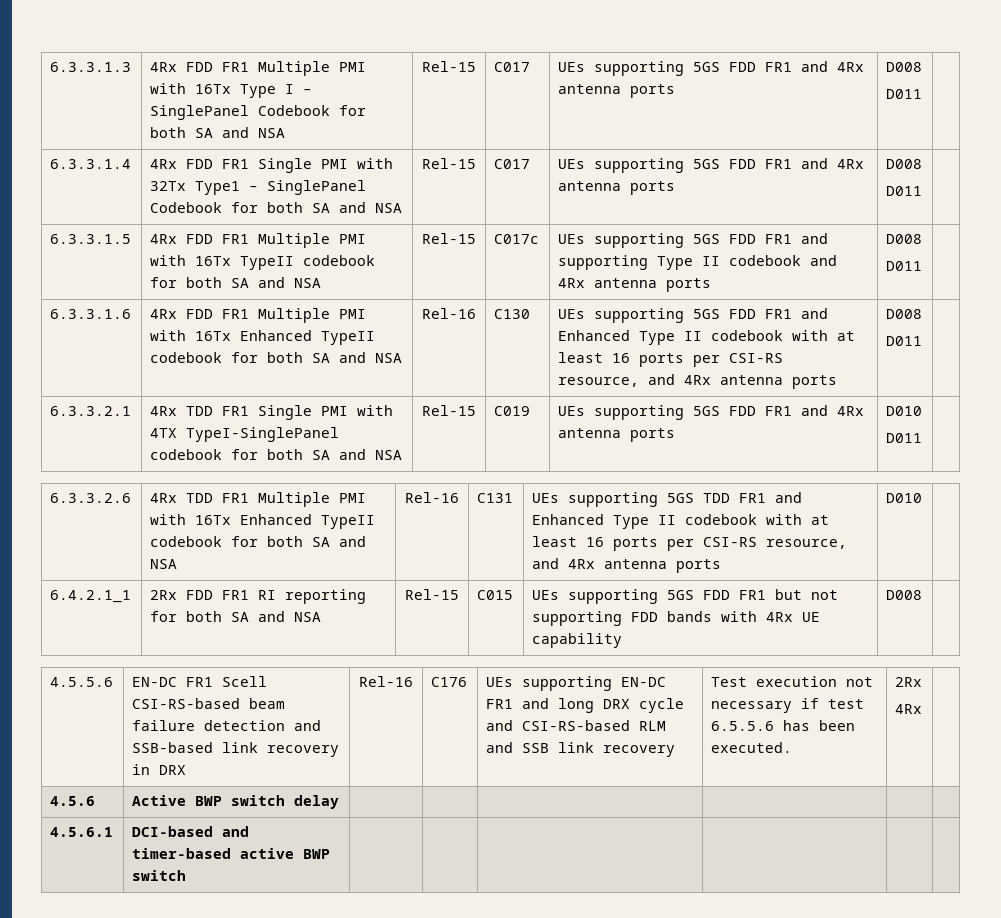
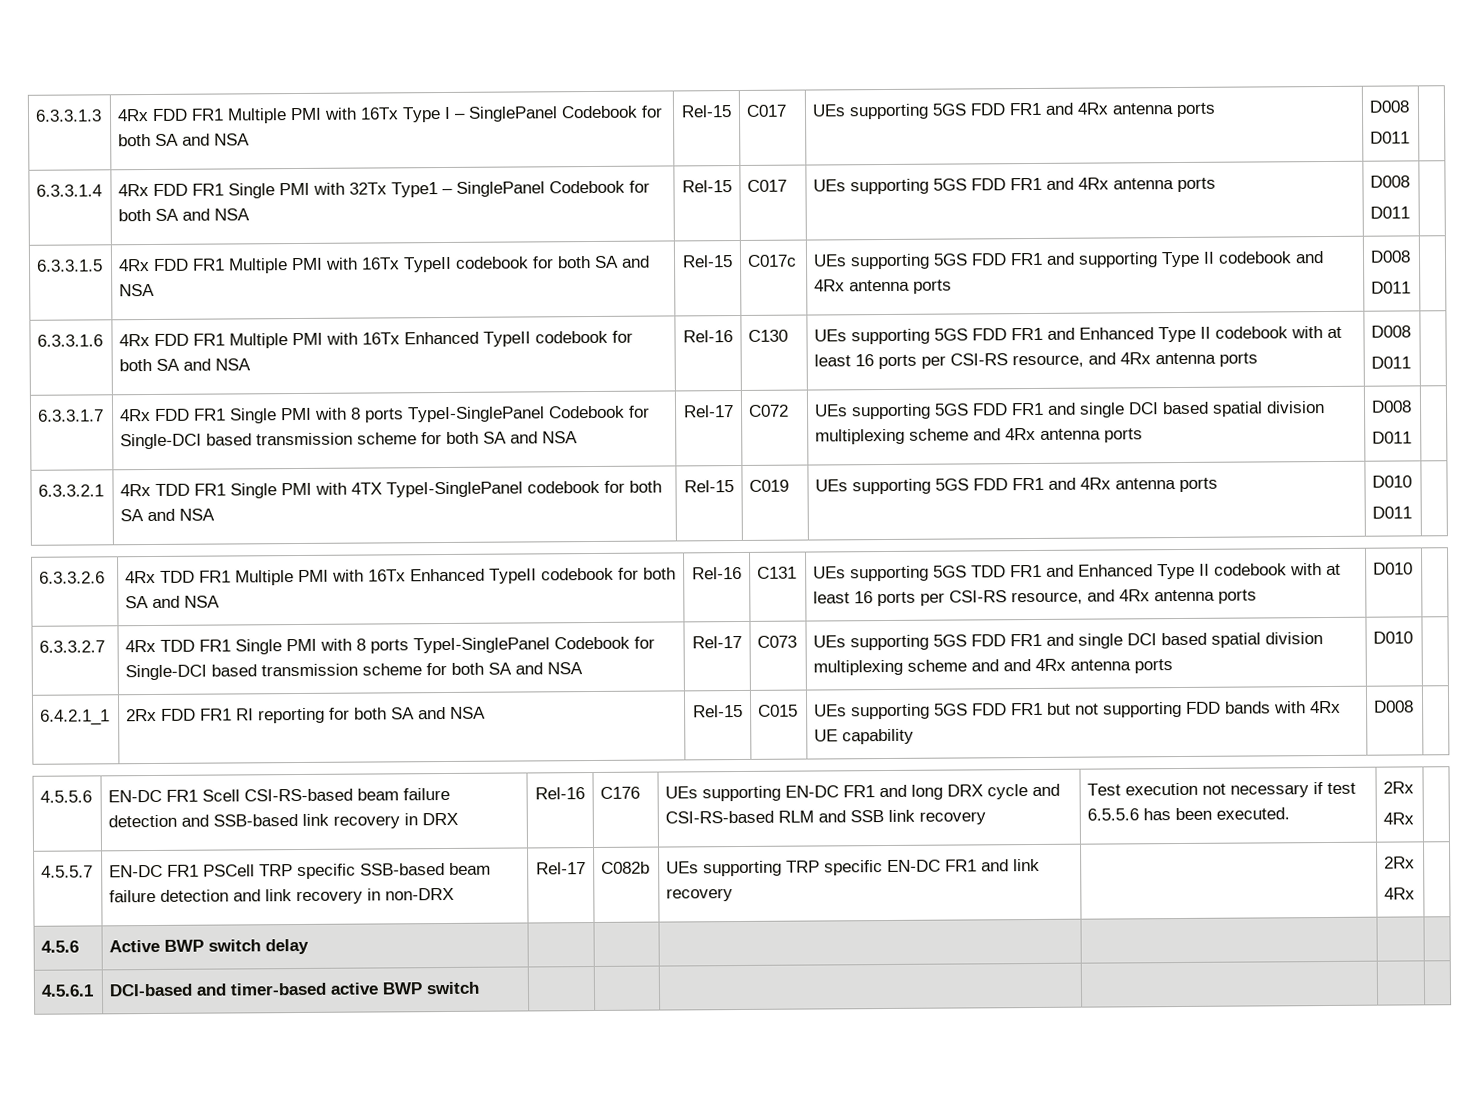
+ 6.3.3.1.7 | 4Rx FDD FR1 Single PMI with 8 ports TypeI-SinglePanel Codebook for Single-DCI based transmission scheme for both SA and NSA | Rel-17 | C072 | UEs supporting 5GS FDD FR1 and single DCI based spatial division multiplexing scheme and 4Rx antenna ports | D008
+ D011
+ 6.3.3.2.7 | 4Rx TDD FR1 Single PMI with 8 ports TypeI-SinglePanel Codebook for Single-DCI based transmission scheme for both SA and NSA | Rel-17 | C073 | UEs supporting 5GS FDD FR1 and single DCI based spatial division multiplexing scheme and and 4Rx antenna ports | D010
+ 4.5.5.7 | EN-DC FR1 PSCell TRP specific SSB-based beam failure detection and link recovery in non-DRX | Rel-17 | C082b | UEs supporting TRP specific EN-DC FR1 and link recovery | | 2Rx
+ 4Rx |

